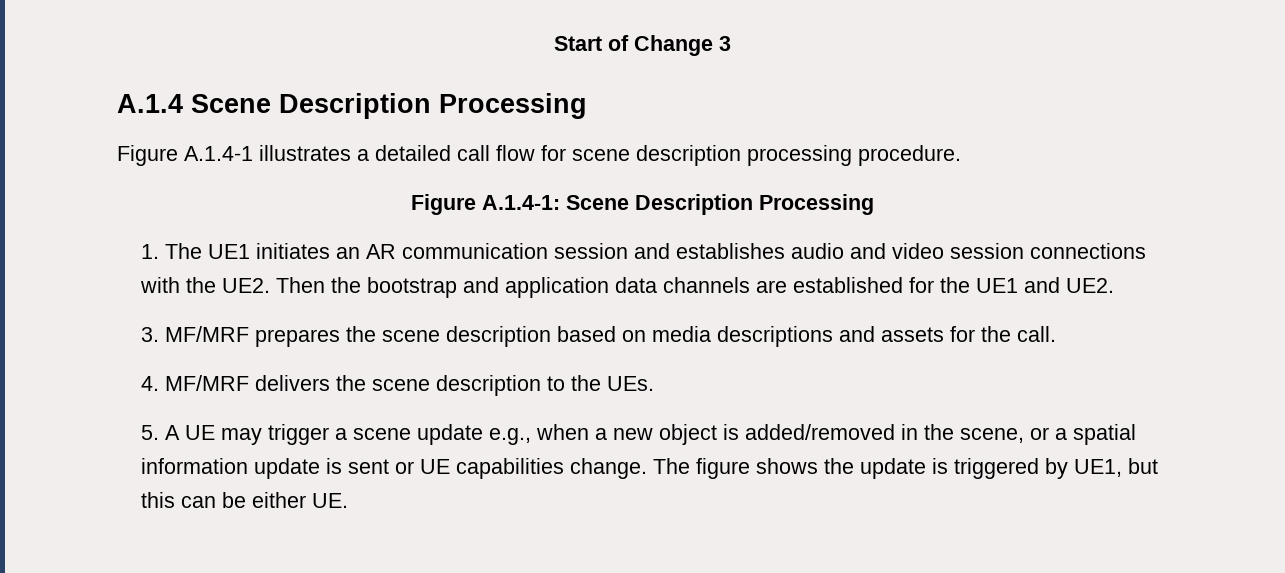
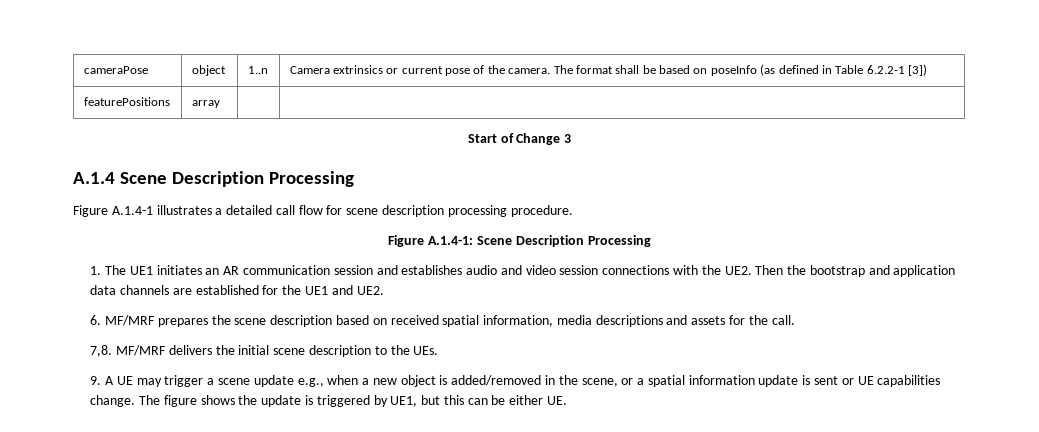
+ cameraPose | object | 1..n | Camera extrinsics or current pose of the camera. The format shall be based on poseInfo (as defined in Table 6.2.2-1 [3])
+ featurePositions | array | |
- 3. MF/MRF prepares the scene description based on media descriptions and assets for the call.
+ 6. MF/MRF prepares the scene description based on received spatial information, media descriptions and assets for the call.
- 4. MF/MRF delivers the scene description to the UEs.
+ 7,8. MF/MRF delivers the initial scene description to the UEs.
- 5. A UE may trigger a scene update e.g., when a new object is added/removed in the scene, or a spatial information update is sent or UE capabilities change.
+ 9. A UE may trigger a scene update e.g., when a new object is added/removed in the scene, or a spatial information update is sent or UE capabilities change.

